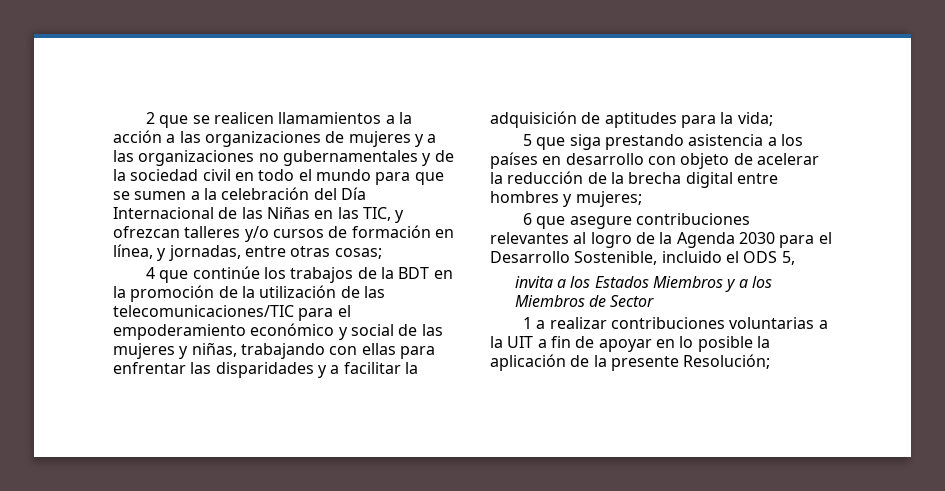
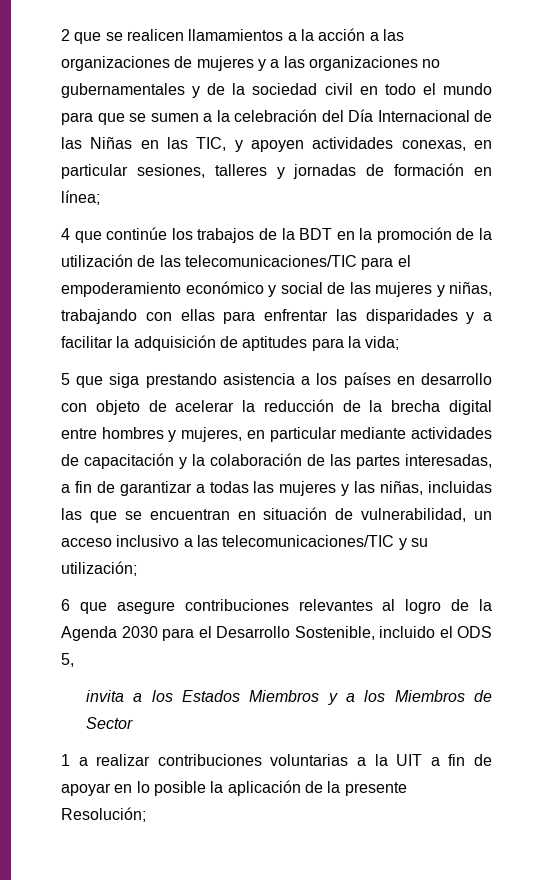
- 2 que se realicen llamamientos a la acción a las organizaciones de mujeres y a las organizaciones no gubernamentales y de la sociedad civil en todo el mundo para que se sumen a la celebración del Día Internacional de las Niñas en las TIC, y ofrezcan talleres y/o cursos de formación en línea, y jornadas, entre otras cosas;
+ 2 que se realicen llamamientos a la acción a las organizaciones de mujeres y a las organizaciones no gubernamentales y de la sociedad civil en todo el mundo para que se sumen a la celebración del Día Internacional de las Niñas en las TIC, y apoyen actividades conexas, en particular sesiones, talleres y jornadas de formación en línea;
- 5 que siga prestando asistencia a los países en desarrollo con objeto de acelerar la reducción de la brecha digital entre hombres y mujeres;
+ 5 que siga prestando asistencia a los países en desarrollo con objeto de acelerar la reducción de la brecha digital entre hombres y mujeres, en particular mediante actividades de capacitación y la colaboración de las partes interesadas, a fin de garantizar a todas las mujeres y las niñas, incluidas las que se encuentran en situación de vulnerabilidad, un acceso inclusivo a las telecomunicaciones/TIC y su utilización;

